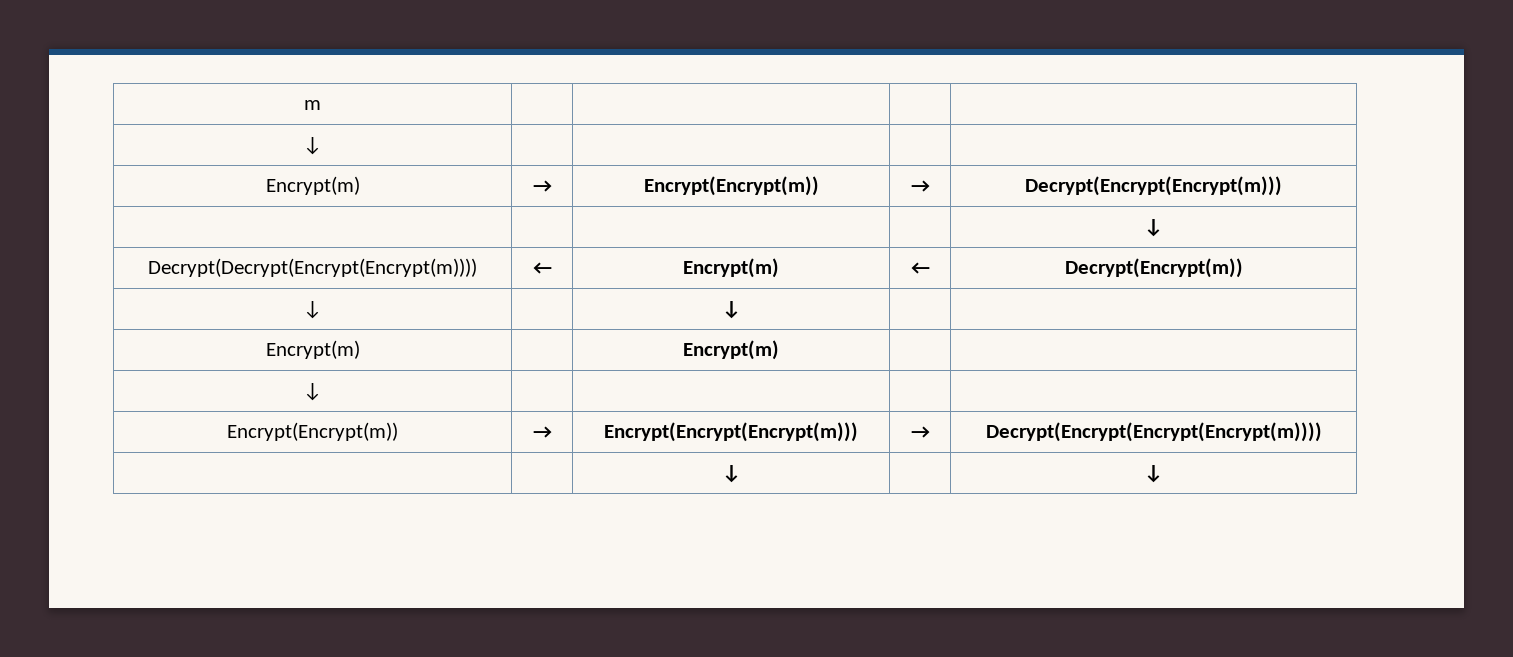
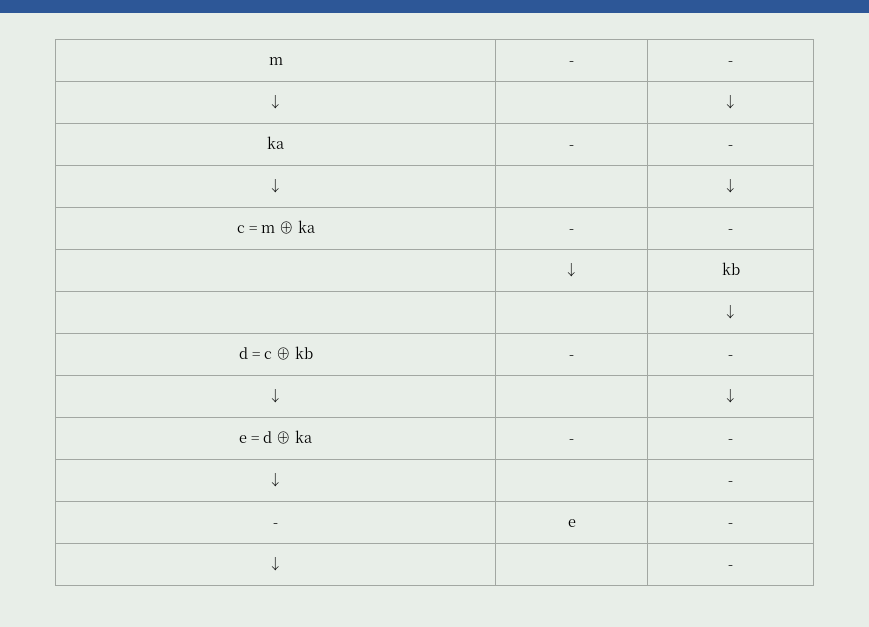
- m | | | |
- ↓ | | | |
- Encrypt(m) | → | Encrypt(Encrypt(m)) | → | Decrypt(Encrypt(Encrypt(m)))
- | | | | ↓
- Decrypt(Decrypt(Encrypt(Encrypt(m)))) | ← | Encrypt(m) | ← | Decrypt(Encrypt(m))
- ↓ | | ↓ | |
- Encrypt(m) | | Encrypt(m) | |
- ↓ | | | |
- Encrypt(Encrypt(m)) | → | Encrypt(Encrypt(Encrypt(m))) | → | Decrypt(Encrypt(Encrypt(Encrypt(m))))
- | | ↓ | | ↓
+ m | - | -
+ ↓ | | ↓
+ ka | - | -
+ ↓ | | ↓
+ c = m ⊕ ka | - | -
+ | ↓ | kb
+ | | ↓
+ d = c ⊕ kb | - | -
+ ↓ | | ↓
+ e = d ⊕ ka | - | -
+ ↓ | | -
+ - | e | -
+ ↓ | | -

